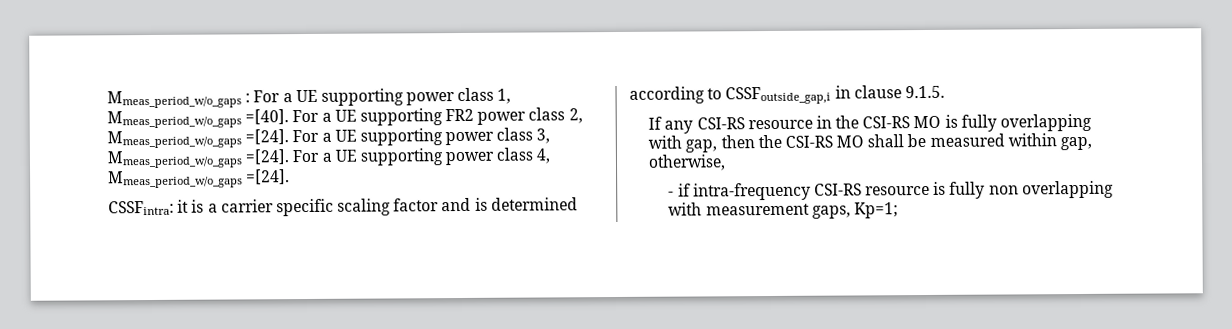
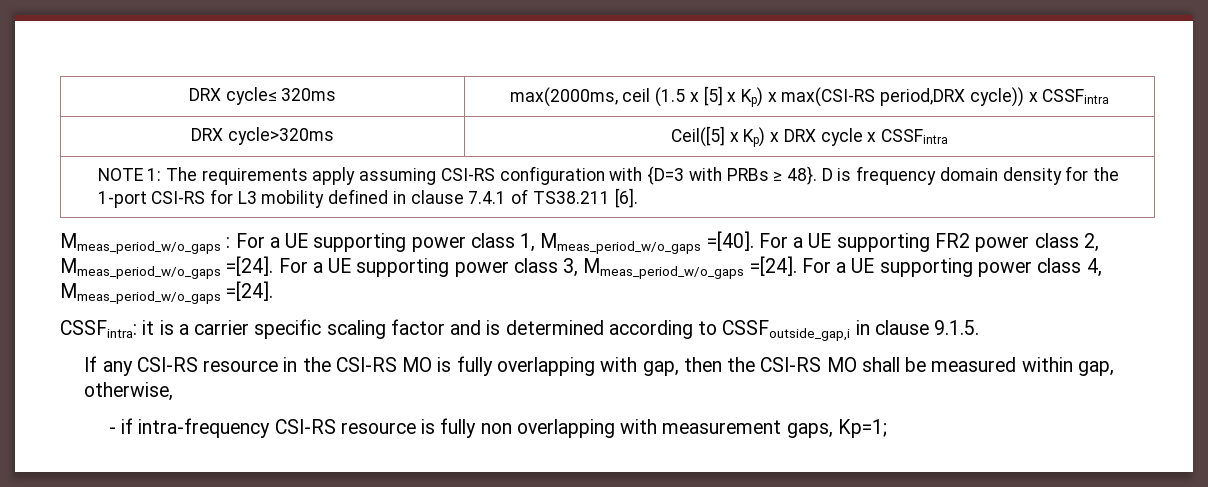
+ DRX cycle≤ 320ms | max(2000ms, ceil (1.5 x [5] x Kp) x max(CSI-RS period,DRX cycle)) x CSSFintra
+ DRX cycle>320ms | Ceil([5] x Kp) x DRX cycle x CSSFintra
+ NOTE 1: The requirements apply assuming CSI-RS configuration with {D=3 with PRBs ≥ 48}. D is frequency domain density for the 1-port CSI-RS for L3 mobility defined in clause 7.4.1 of TS38.211 [6].

